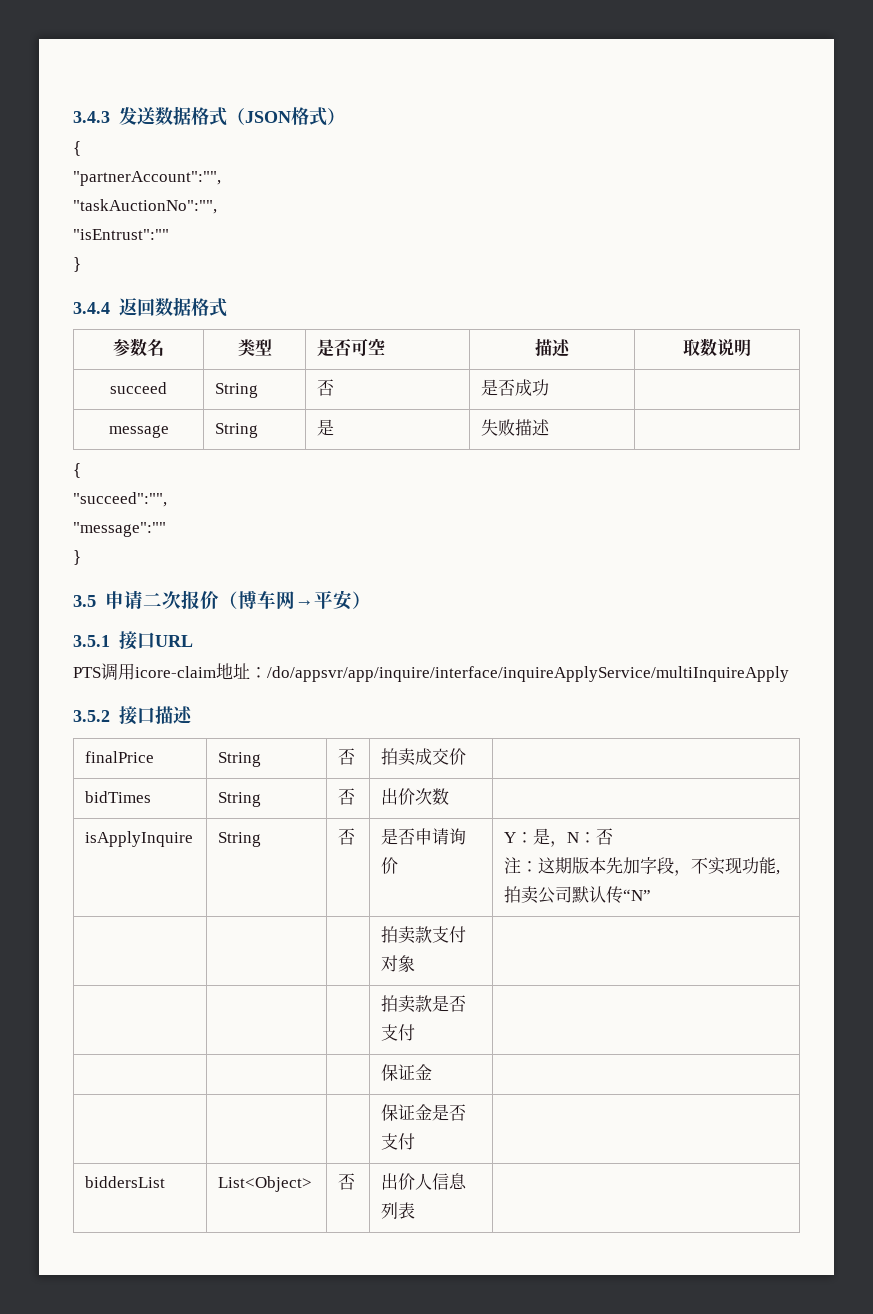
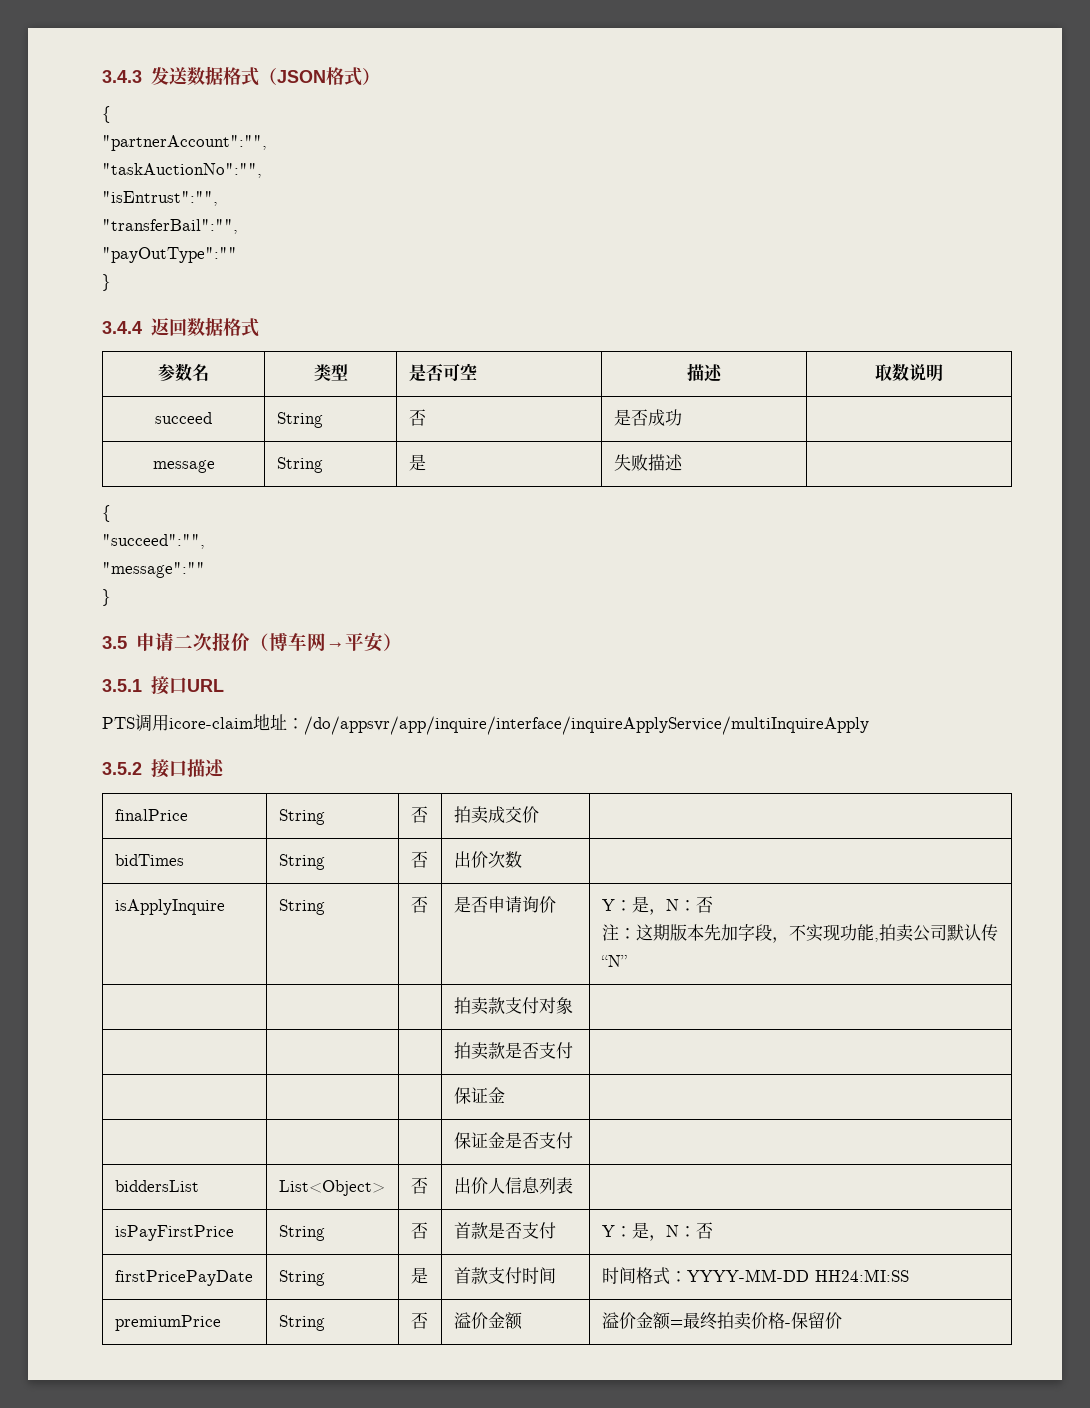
- "isEntrust":""
+ "isEntrust":"",
+ "transferBail":"",
+ "payOutType":""
+ isPayFirstPrice | String | 否 | 首款是否支付 | Y：是，N：否
+ firstPricePayDate | String | 是 | 首款支付时间 | 时间格式：YYYY-MM-DD HH24:MI:SS
+ premiumPrice | String | 否 | 溢价金额 | 溢价金额=最终拍卖价格-保留价

